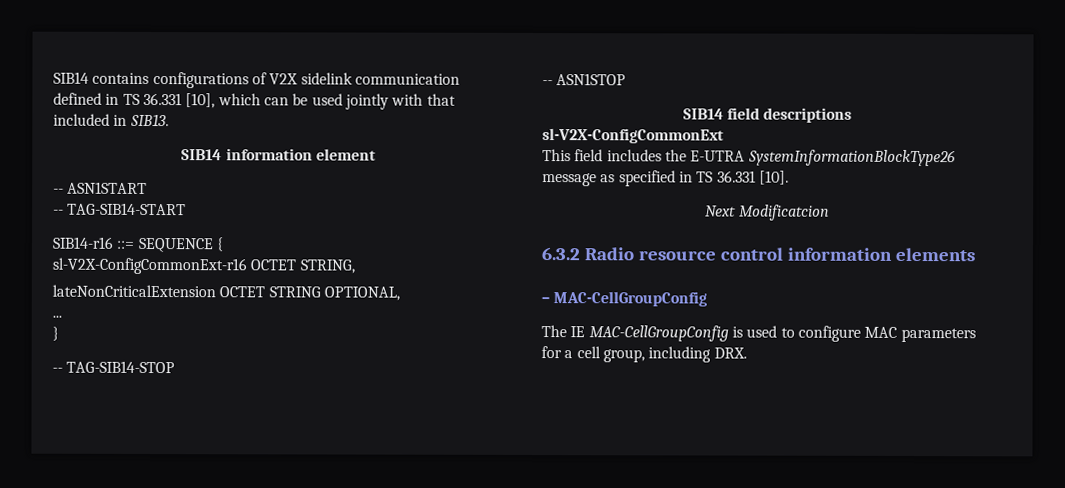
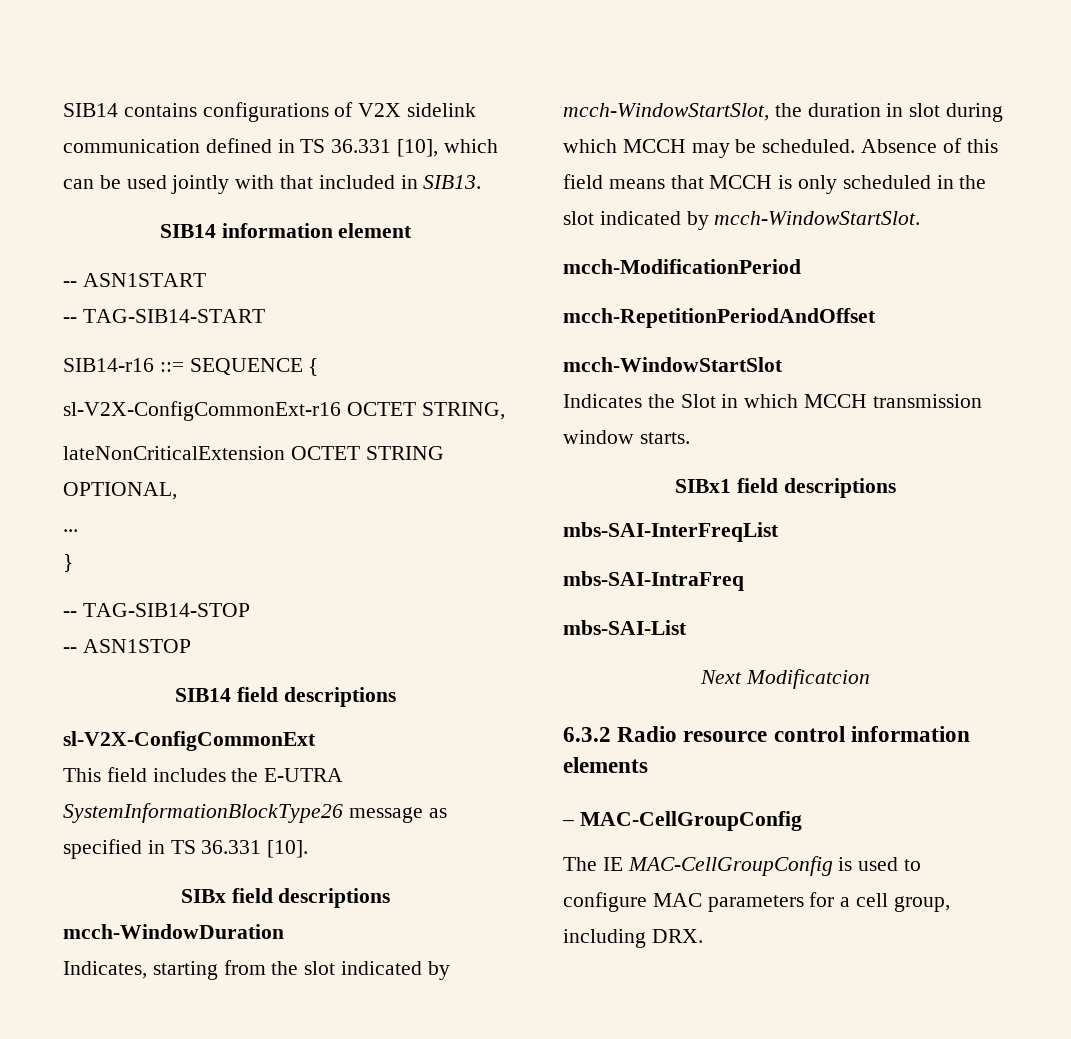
+ SIBx field descriptions
+ mcch-WindowDuration
+ Indicates, starting from the slot indicated by mcch-WindowStartSlot, the duration in slot during which MCCH may be scheduled. Absence of this field means that MCCH is only scheduled in the slot indicated by mcch-WindowStartSlot.
+ mcch-ModificationPeriod
+ mcch-RepetitionPeriodAndOffset
+ mcch-WindowStartSlot
+ Indicates the Slot in which MCCH transmission window starts.
+ SIBx1 field descriptions
+ mbs-SAI-InterFreqList
+ mbs-SAI-IntraFreq
+ mbs-SAI-List

